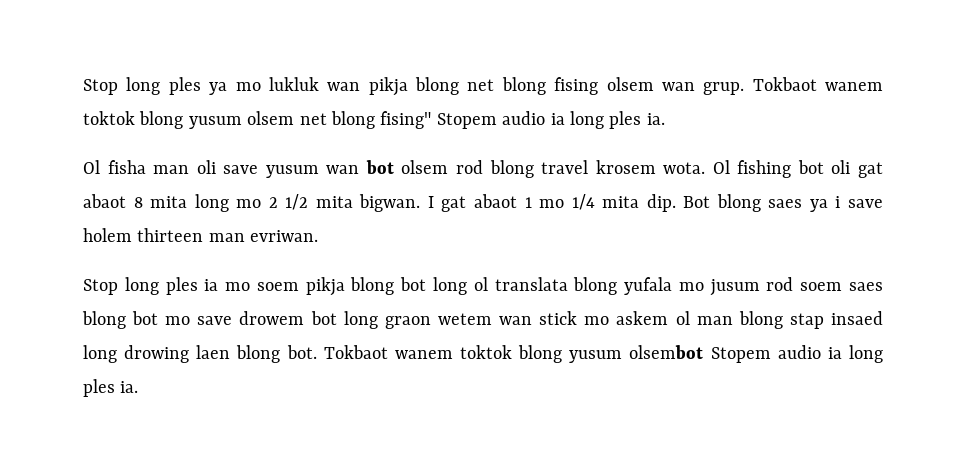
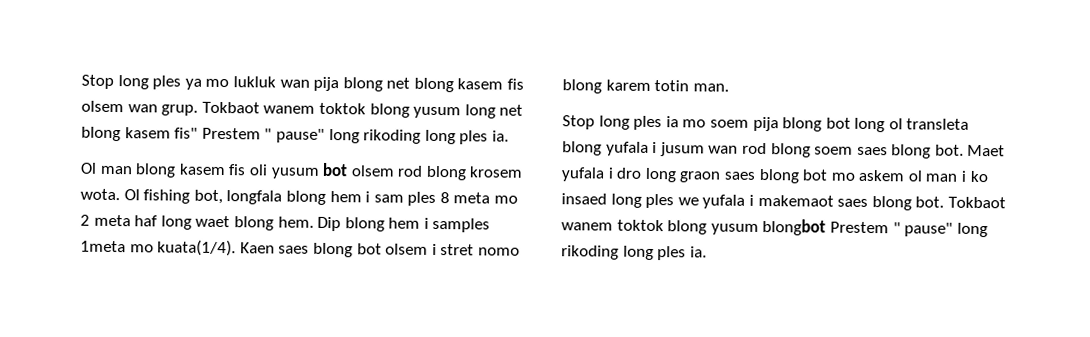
- Stop long ples ya mo lukluk wan pikja blong net blong fising olsem wan grup.
+ Stop long ples ya mo lukluk wan pija blong net blong kasem fis olsem wan grup.
- Tokbaot wanem toktok blong yusum olsem net blong fising" Stopem audio ia long ples ia.
- Ol fisha man oli save yusum wan bot olsem rod blong travel krosem wota.
+ Tokbaot wanem toktok blong yusum long net blong kasem fis" Prestem " pause" long rikoding long ples ia.
+ Ol man blong kasem fis oli yusum bot olsem rod blong krosem wota.
- Ol fishing bot oli gat abaot 8 mita long mo 2 1/2 mita bigwan. I gat abaot 1 mo 1/4 mita dip. Bot blong saes ya i save holem thirteen man evriwan.
+ Ol fishing bot, longfala blong hem i sam ples 8 meta mo 2 meta haf long waet blong hem. Dip blong hem i samples 1meta mo kuata(1/4). Kaen saes blong bot olsem i stret nomo blong karem totin man.
- Stop long ples ia mo soem pikja blong bot long ol translata blong yufala mo jusum rod soem saes blong bot mo save drowem bot long graon wetem wan stick mo askem ol man blong stap insaed long drowing laen blong bot.
+ Stop long ples ia mo soem pija blong bot long ol transleta blong yufala i jusum wan rod blong soem saes blong bot. Maet yufala i dro long graon saes blong bot mo askem ol man i ko insaed long ples we yufala i makemaot saes blong bot.
- Tokbaot wanem toktok blong yusum olsembot Stopem audio ia long ples ia.
+ Tokbaot wanem toktok blong yusum blongbot Prestem " pause" long rikoding long ples ia.

